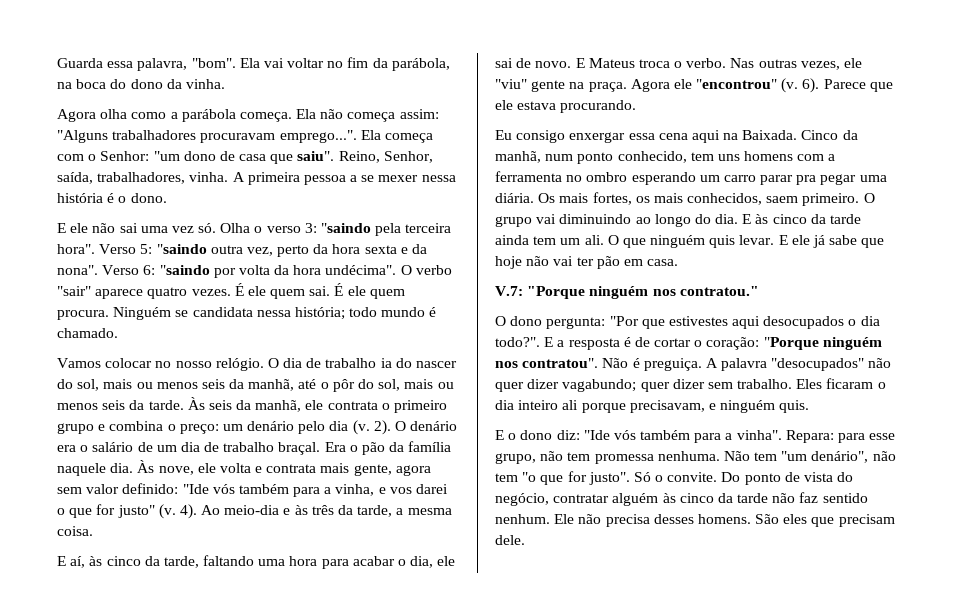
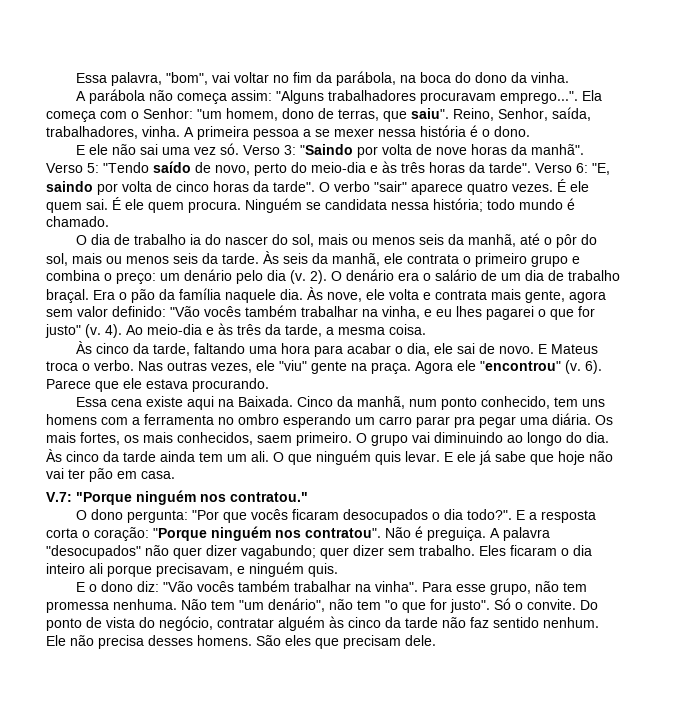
- Guarda essa palavra, "bom". Ela vai voltar no fim da parábola, na boca do dono da vinha.
+ Essa palavra, "bom", vai voltar no fim da parábola, na boca do dono da vinha.
- Agora olha como a parábola começa. Ela não começa assim: "Alguns trabalhadores procuravam emprego...". Ela começa com o Senhor: "um dono de casa que saiu".
+ A parábola não começa assim: "Alguns trabalhadores procuravam emprego...". Ela começa com o Senhor: "um homem, dono de terras, que saiu".
- Olha o verso 3: "saindo pela terceira hora". Verso 5: "saindo outra vez, perto da hora sexta e da nona". Verso 6: "saindo por volta da hora undécima".
+ Verso 3: "Saindo por volta de nove horas da manhã". Verso 5: "Tendo saído de novo, perto do meio-dia e às três horas da tarde". Verso 6: "E, saindo por volta de cinco horas da tarde".
- Vamos colocar no nosso relógio.
- Às nove, ele volta e contrata mais gente, agora sem valor definido: "Ide vós também para a vinha, e vos darei o que for justo" (v.
+ Às nove, ele volta e contrata mais gente, agora sem valor definido: "Vão vocês também trabalhar na vinha, e eu lhes pagarei o que for justo" (v.
- E aí, às cinco da tarde, faltando uma hora para acabar o dia, ele sai de novo.
+ Às cinco da tarde, faltando uma hora para acabar o dia, ele sai de novo.
- Eu consigo enxergar essa cena aqui na Baixada.
+ Essa cena existe aqui na Baixada.
- E às cinco da tarde ainda tem um ali.
+ Às cinco da tarde ainda tem um ali.
- O dono pergunta: "Por que estivestes aqui desocupados o dia todo?".
+ O dono pergunta: "Por que vocês ficaram desocupados o dia todo?".
- E a resposta é de cortar o coração: "Porque ninguém nos contratou".
+ E a resposta corta o coração: "Porque ninguém nos contratou".
- E o dono diz: "Ide vós também para a vinha". Repara: para esse grupo, não tem promessa nenhuma.
+ E o dono diz: "Vão vocês também trabalhar na vinha". Para esse grupo, não tem promessa nenhuma.

